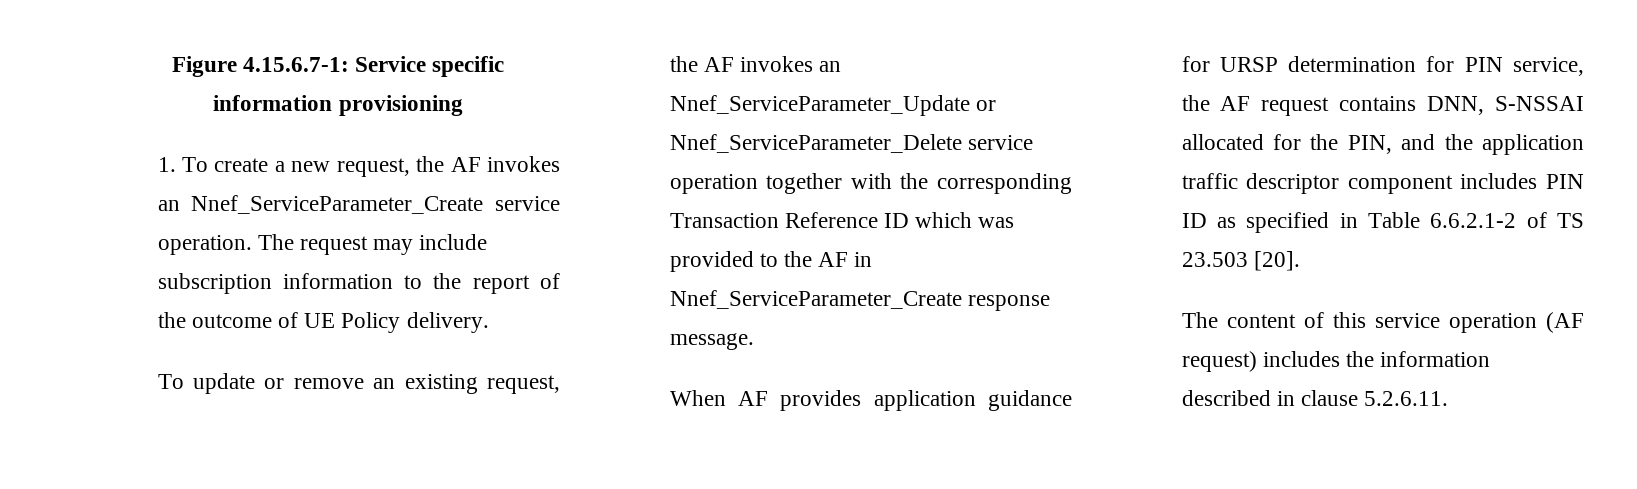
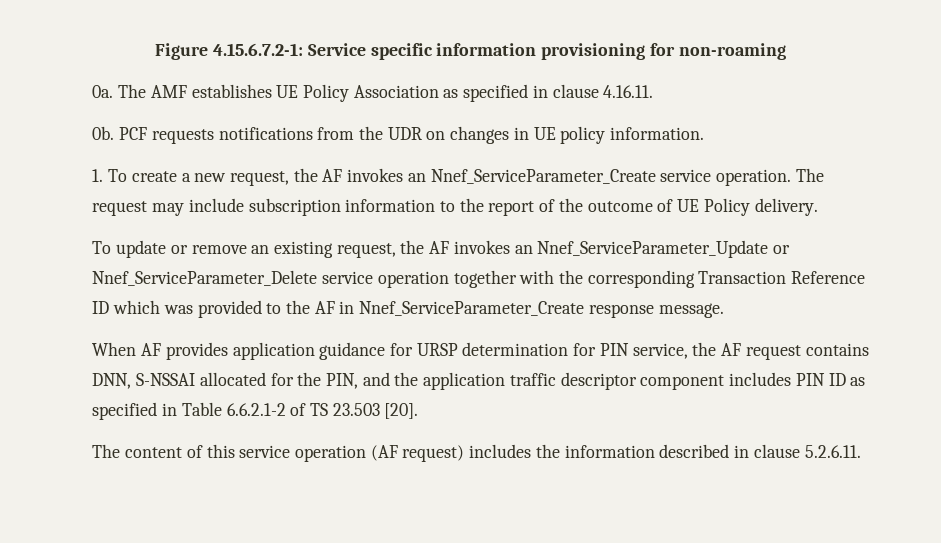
- Figure 4.15.6.7-1: Service specific information provisioning
+ Figure 4.15.6.7.2-1: Service specific information provisioning for non-roaming
+ 0a. The AMF establishes UE Policy Association as specified in clause 4.16.11.
+ 0b. PCF requests notifications from the UDR on changes in UE policy information.

